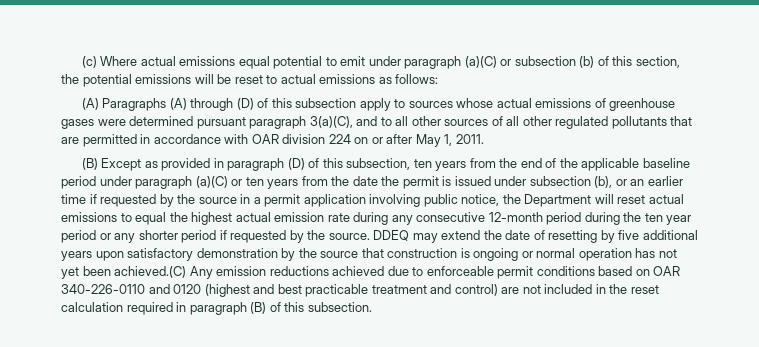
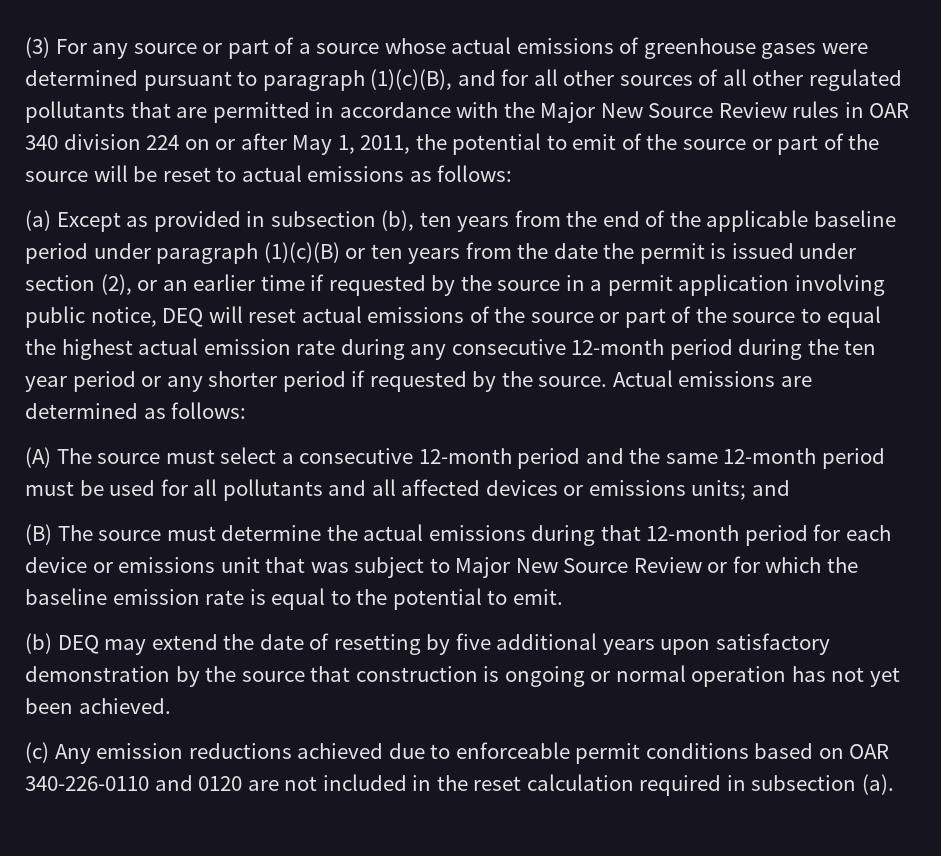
- (c) Where actual emissions equal potential to emit under paragraph (a)(C) or subsection (b) of this section, the potential emissions will be reset to actual emissions as follows:
- (A) Paragraphs (A) through (D) of this subsection apply to sources whose actual emissions of greenhouse gases were determined pursuant paragraph 3(a)(C), and to all other sources of all other regulated pollutants that are permitted in accordance with OAR division 224 on or after May 1, 2011.
- (B) Except as provided in paragraph (D) of this subsection, ten years from the end of the applicable baseline period under paragraph (a)(C) or ten years from the date the permit is issued under subsection (b), or an earlier time if requested by the source in a permit application involving public notice, the Department will reset actual emissions to equal the highest actual emission rate during any consecutive 12-month period during the ten year period or any shorter period if requested by the source.
+ (3) For any source or part of a source whose actual emissions of greenhouse gases were determined pursuant to paragraph (1)(c)(B), and for all other sources of all other regulated pollutants that are permitted in accordance with the Major New Source Review rules in OAR 340 division 224 on or after May 1, 2011, the potential to emit of the source or part of the source will be reset to actual emissions as follows:
+ (a) Except as provided in subsection (b), ten years from the end of the applicable baseline period under paragraph (1)(c)(B) or ten years from the date the permit is issued under section (2), or an earlier time if requested by the source in a permit application involving public notice, DEQ will reset actual emissions of the source or part of the source to equal the highest actual emission rate during any consecutive 12-month period during the ten year period or any shorter period if requested by the source.
- DDEQ may extend the date of resetting by five additional years upon satisfactory demonstration by the source that construction is ongoing or normal operation has not yet been achieved.(C) Any emission reductions achieved due to enforceable permit conditions based on OAR 340-226-0110 and 0120 (highest and best practicable treatment and control) are not included in the reset calculation required in paragraph (B) of this subsection.
+ Actual emissions are determined as follows:
+ (A) The source must select a consecutive 12-month period and the same 12-month period must be used for all pollutants and all affected devices or emissions units; and
+ (B) The source must determine the actual emissions during that 12-month period for each device or emissions unit that was subject to Major New Source Review or for which the baseline emission rate is equal to the potential to emit.
+ (b) DEQ may extend the date of resetting by five additional years upon satisfactory demonstration by the source that construction is ongoing or normal operation has not yet been achieved.
+ (c) Any emission reductions achieved due to enforceable permit conditions based on OAR 340-226-0110 and 0120 are not included in the reset calculation required in subsection (a).

